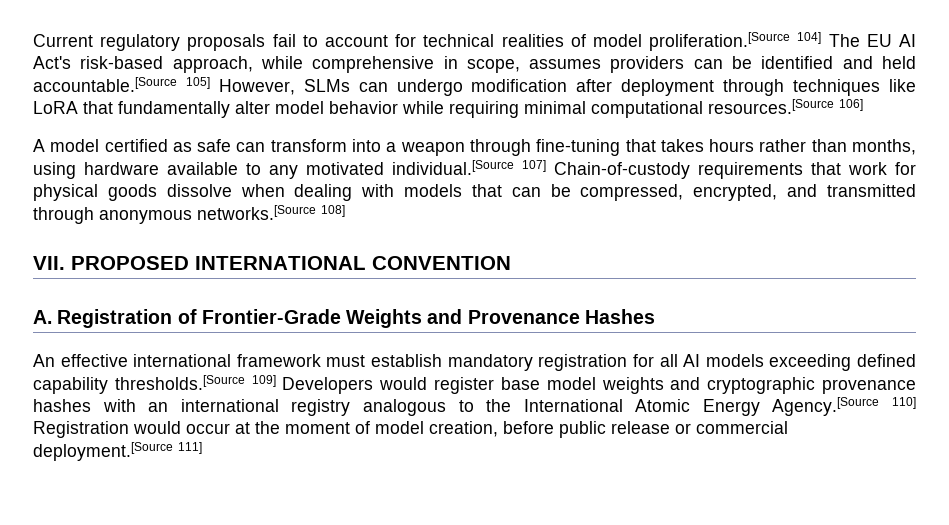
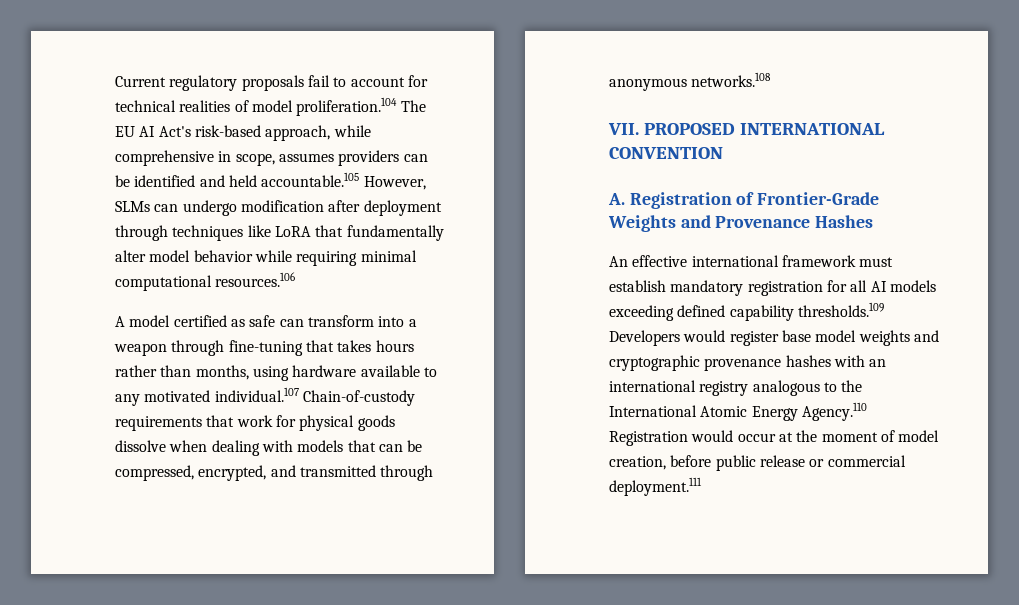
- Current regulatory proposals fail to account for technical realities of model proliferation.[Source 104] The EU AI Act's risk-based approach, while comprehensive in scope, assumes providers can be identified and held accountable.[Source 105] However, SLMs can undergo modification after deployment through techniques like LoRA that fundamentally alter model behavior while requiring minimal computational resources.[Source 106]
+ Current regulatory proposals fail to account for technical realities of model proliferation.104 The EU AI Act's risk-based approach, while comprehensive in scope, assumes providers can be identified and held accountable.105 However, SLMs can undergo modification after deployment through techniques like LoRA that fundamentally alter model behavior while requiring minimal computational resources.106
- A model certified as safe can transform into a weapon through fine-tuning that takes hours rather than months, using hardware available to any motivated individual.[Source 107] Chain-of-custody requirements that work for physical goods dissolve when dealing with models that can be compressed, encrypted, and transmitted through anonymous networks.[Source 108]
+ A model certified as safe can transform into a weapon through fine-tuning that takes hours rather than months, using hardware available to any motivated individual.107 Chain-of-custody requirements that work for physical goods dissolve when dealing with models that can be compressed, encrypted, and transmitted through anonymous networks.108
- An effective international framework must establish mandatory registration for all AI models exceeding defined capability thresholds.[Source 109] Developers would register base model weights and cryptographic provenance hashes with an international registry analogous to the International Atomic Energy Agency.[Source 110] Registration would occur at the moment of model creation, before public release or commercial deployment.[Source 111]
+ An effective international framework must establish mandatory registration for all AI models exceeding defined capability thresholds.109 Developers would register base model weights and cryptographic provenance hashes with an international registry analogous to the International Atomic Energy Agency.110 Registration would occur at the moment of model creation, before public release or commercial deployment.111

